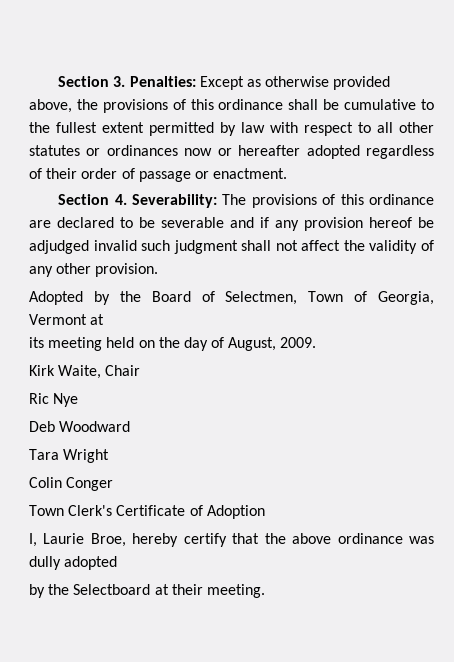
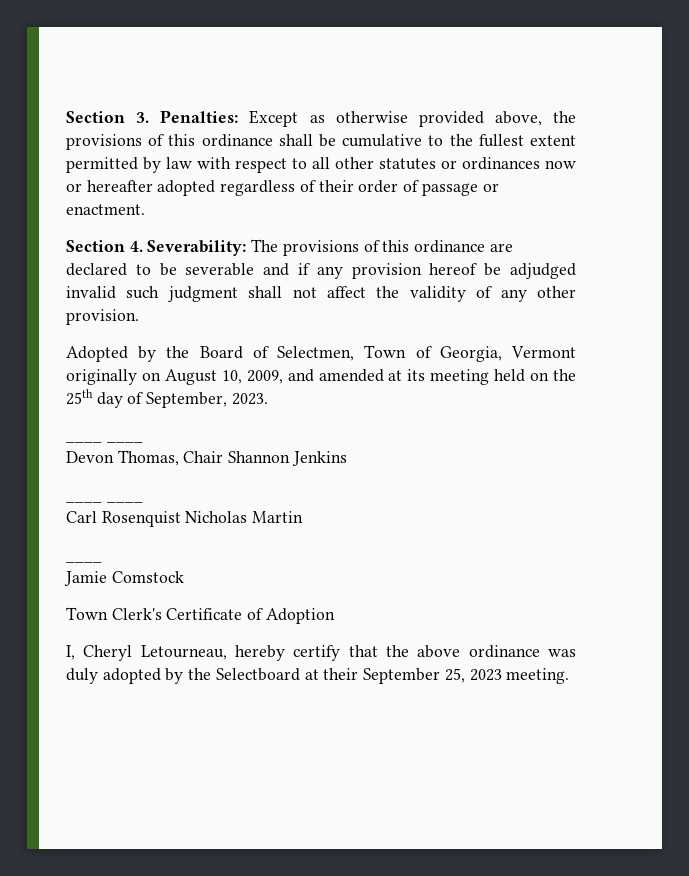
- Adopted by the Board of Selectmen, Town of Georgia, Vermont at
- its meeting held on the day of August, 2009.
- Kirk Waite, Chair
- Ric Nye
- Deb Woodward
- Tara Wright
- Colin Conger
+ Adopted by the Board of Selectmen, Town of Georgia, Vermont originally on August 10, 2009, and amended at its meeting held on the 25th day of September, 2023.
+ ____ ____
+ Devon Thomas, Chair Shannon Jenkins
+ ____ ____
+ Carl Rosenquist Nicholas Martin
+ ____
+ Jamie Comstock
- I, Laurie Broe, hereby certify that the above ordinance was dully adopted
- by the Selectboard at their meeting.
+ I, Cheryl Letourneau, hereby certify that the above ordinance was duly adopted by the Selectboard at their September 25, 2023 meeting.

